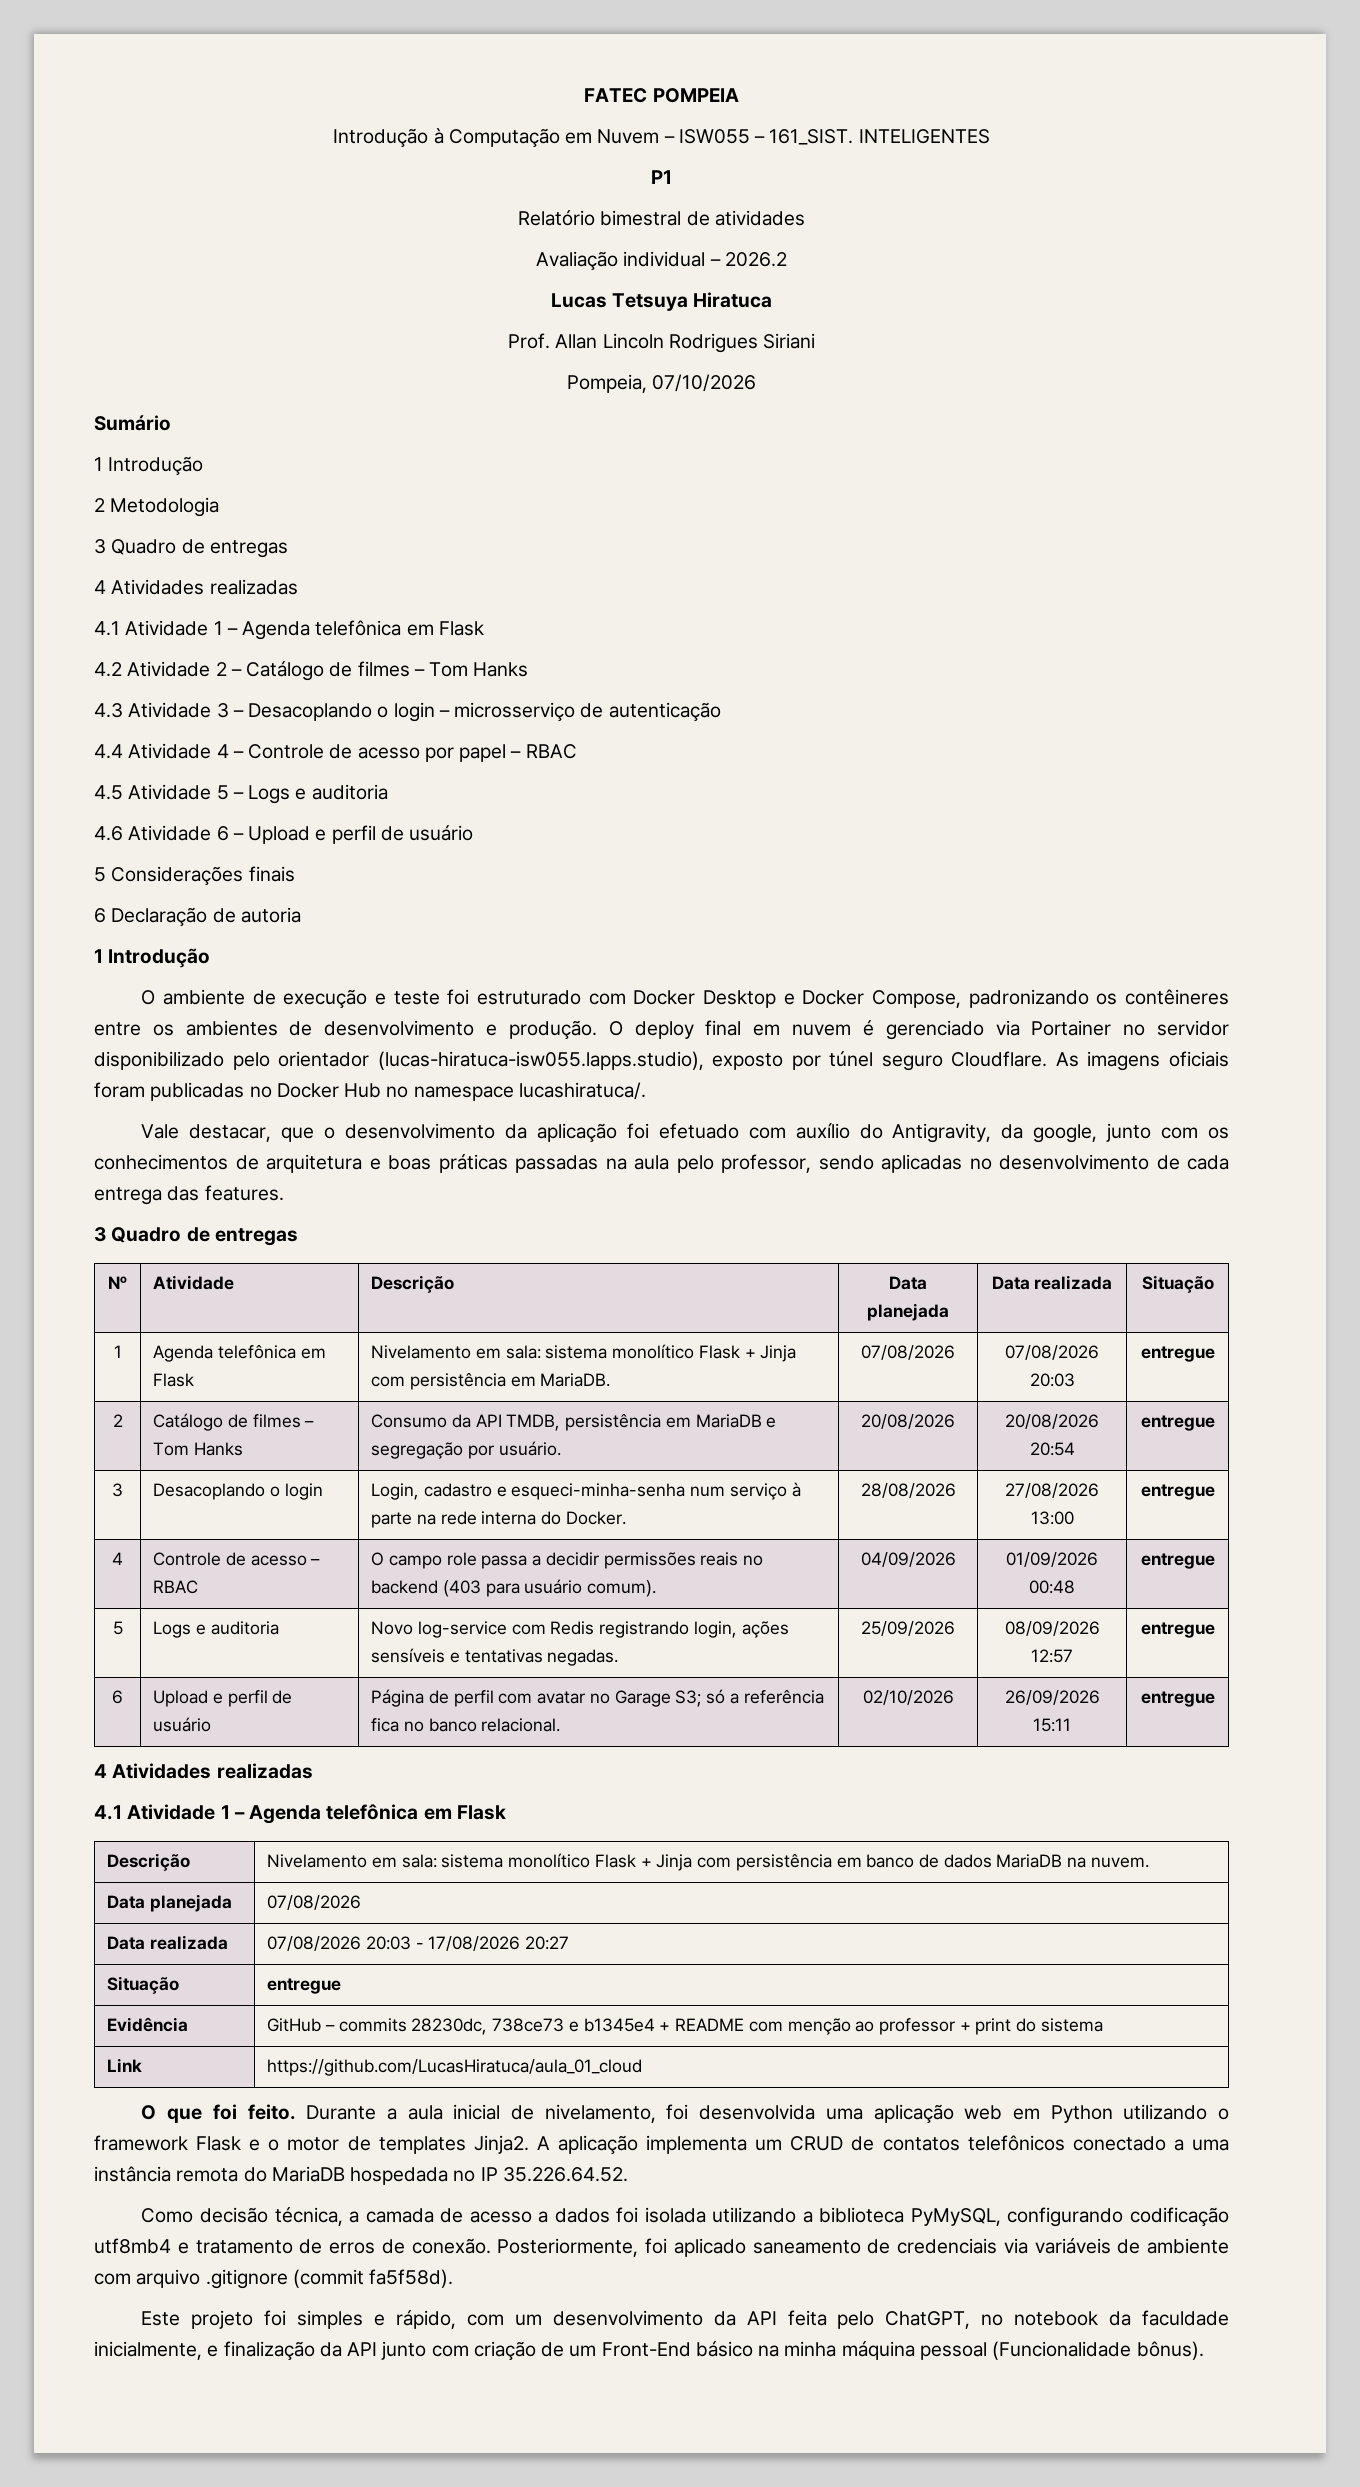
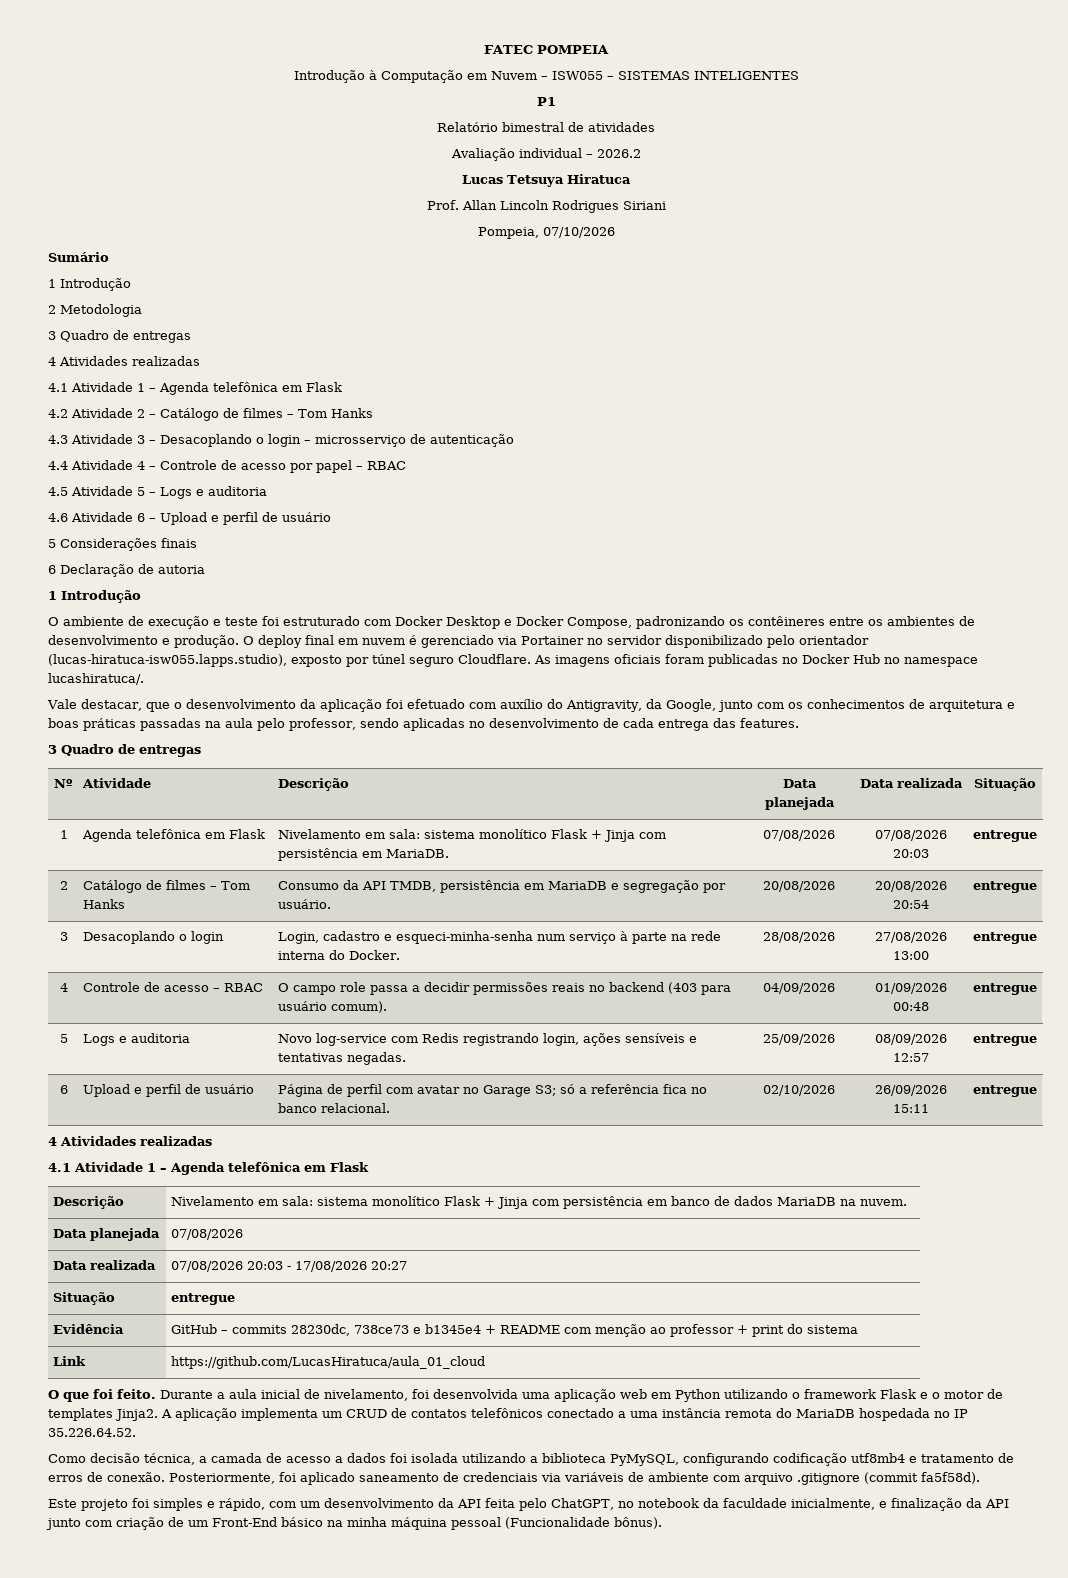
- Introdução à Computação em Nuvem – ISW055 – 161_SIST. INTELIGENTES
+ Introdução à Computação em Nuvem – ISW055 – SISTEMAS INTELIGENTES
- Vale destacar, que o desenvolvimento da aplicação foi efetuado com auxílio do Antigravity, da google, junto com os conhecimentos de arquitetura e boas práticas passadas na aula pelo professor, sendo aplicadas no desenvolvimento de cada entrega das features.
+ Vale destacar, que o desenvolvimento da aplicação foi efetuado com auxílio do Antigravity, da Google, junto com os conhecimentos de arquitetura e boas práticas passadas na aula pelo professor, sendo aplicadas no desenvolvimento de cada entrega das features.

